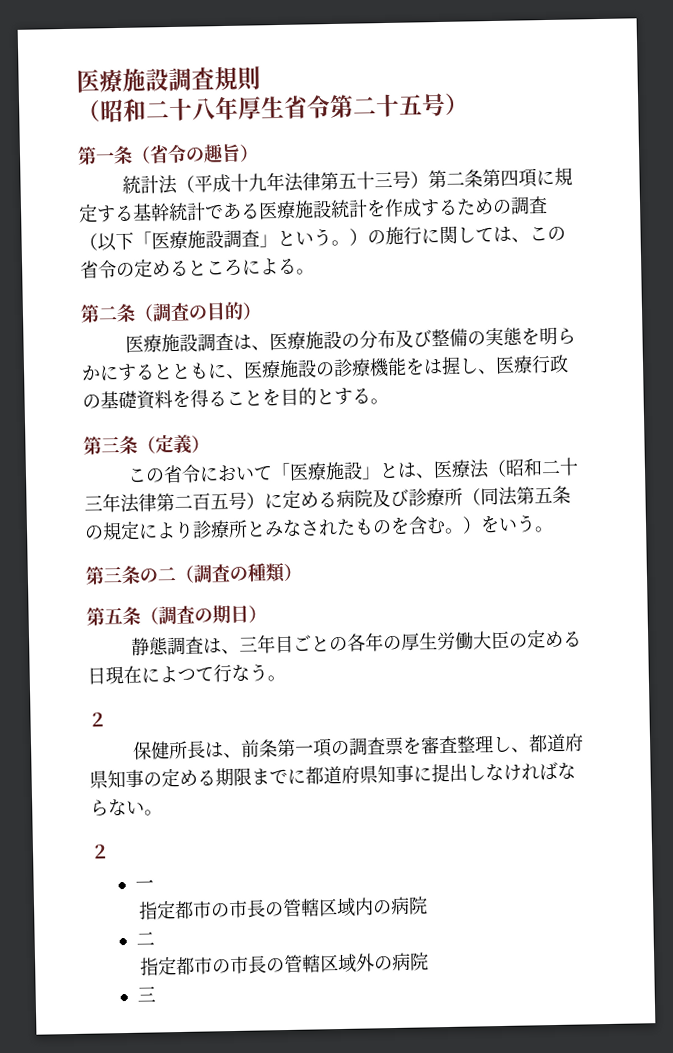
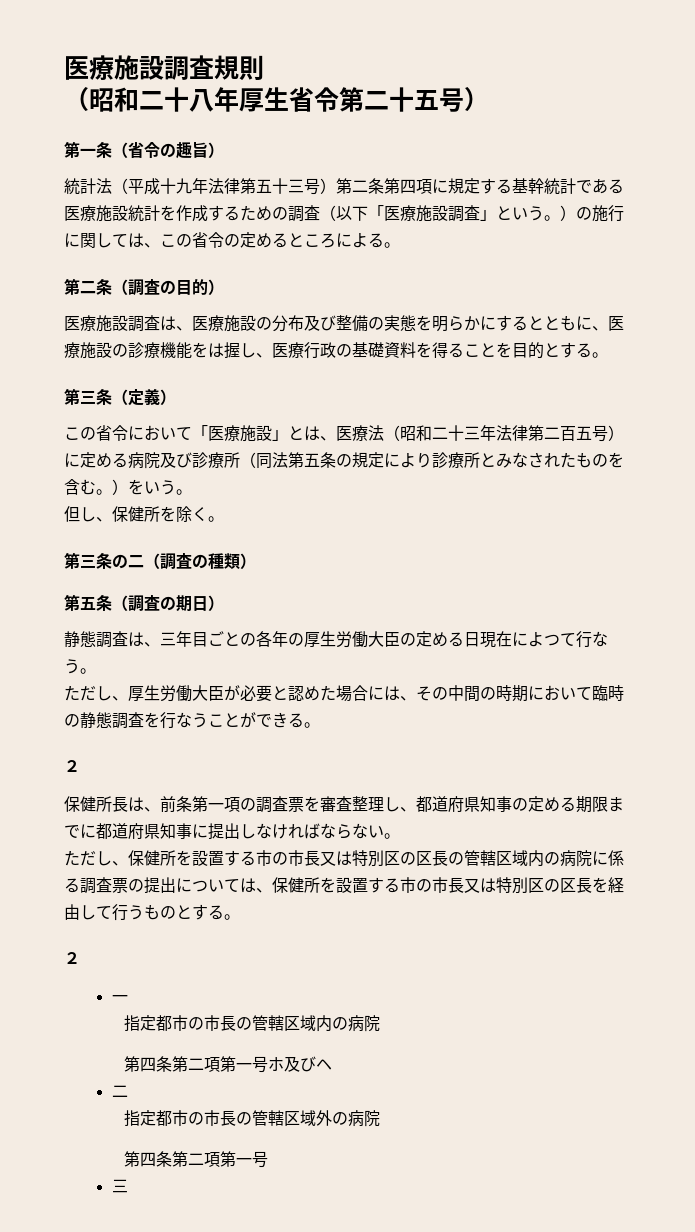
+ 但し、保健所を除く。
+ ただし、厚生労働大臣が必要と認めた場合には、その中間の時期において臨時の静態調査を行なうことができる。
+ ただし、保健所を設置する市の市長又は特別区の区長の管轄区域内の病院に係る調査票の提出については、保健所を設置する市の市長又は特別区の区長を経由して行うものとする。
+ 第四条第二項第一号ホ及びヘ
  指定都市の市長の管轄区域外の病院
+ 第四条第二項第一号

